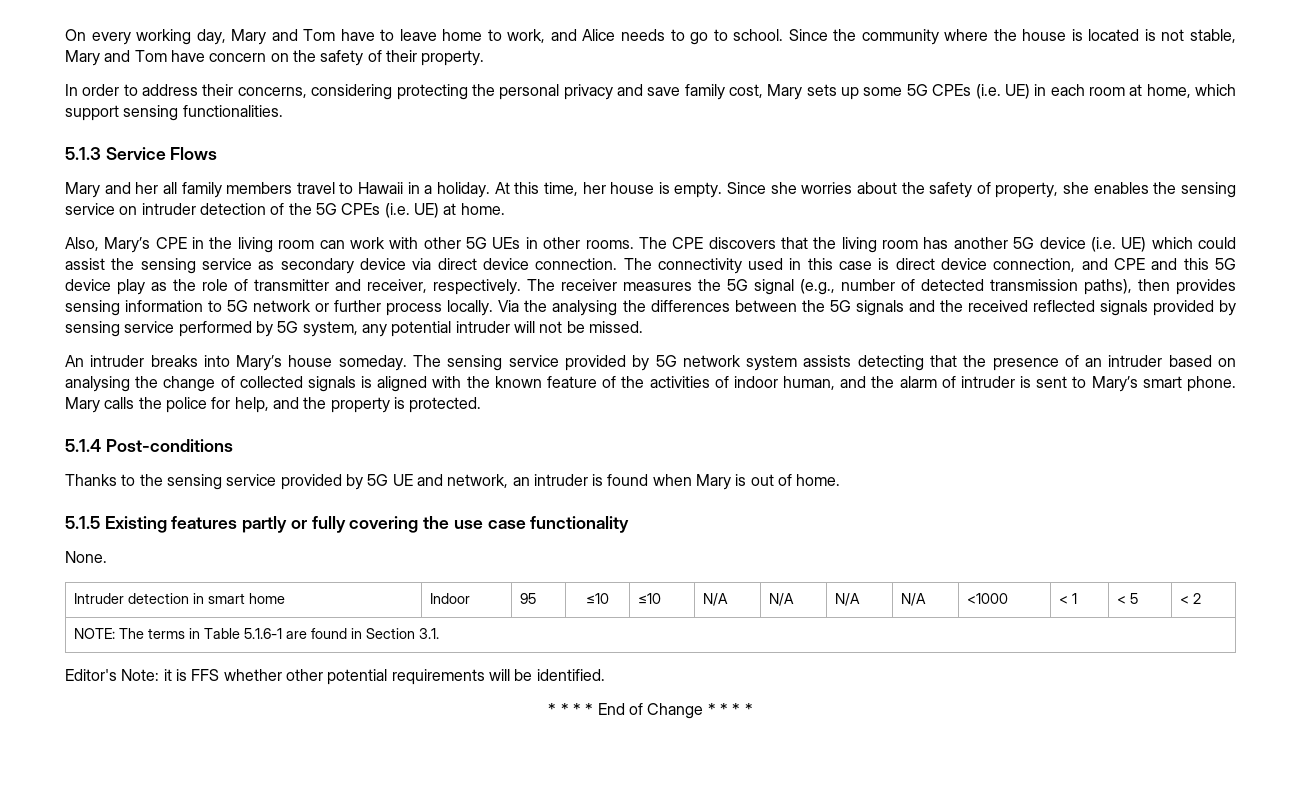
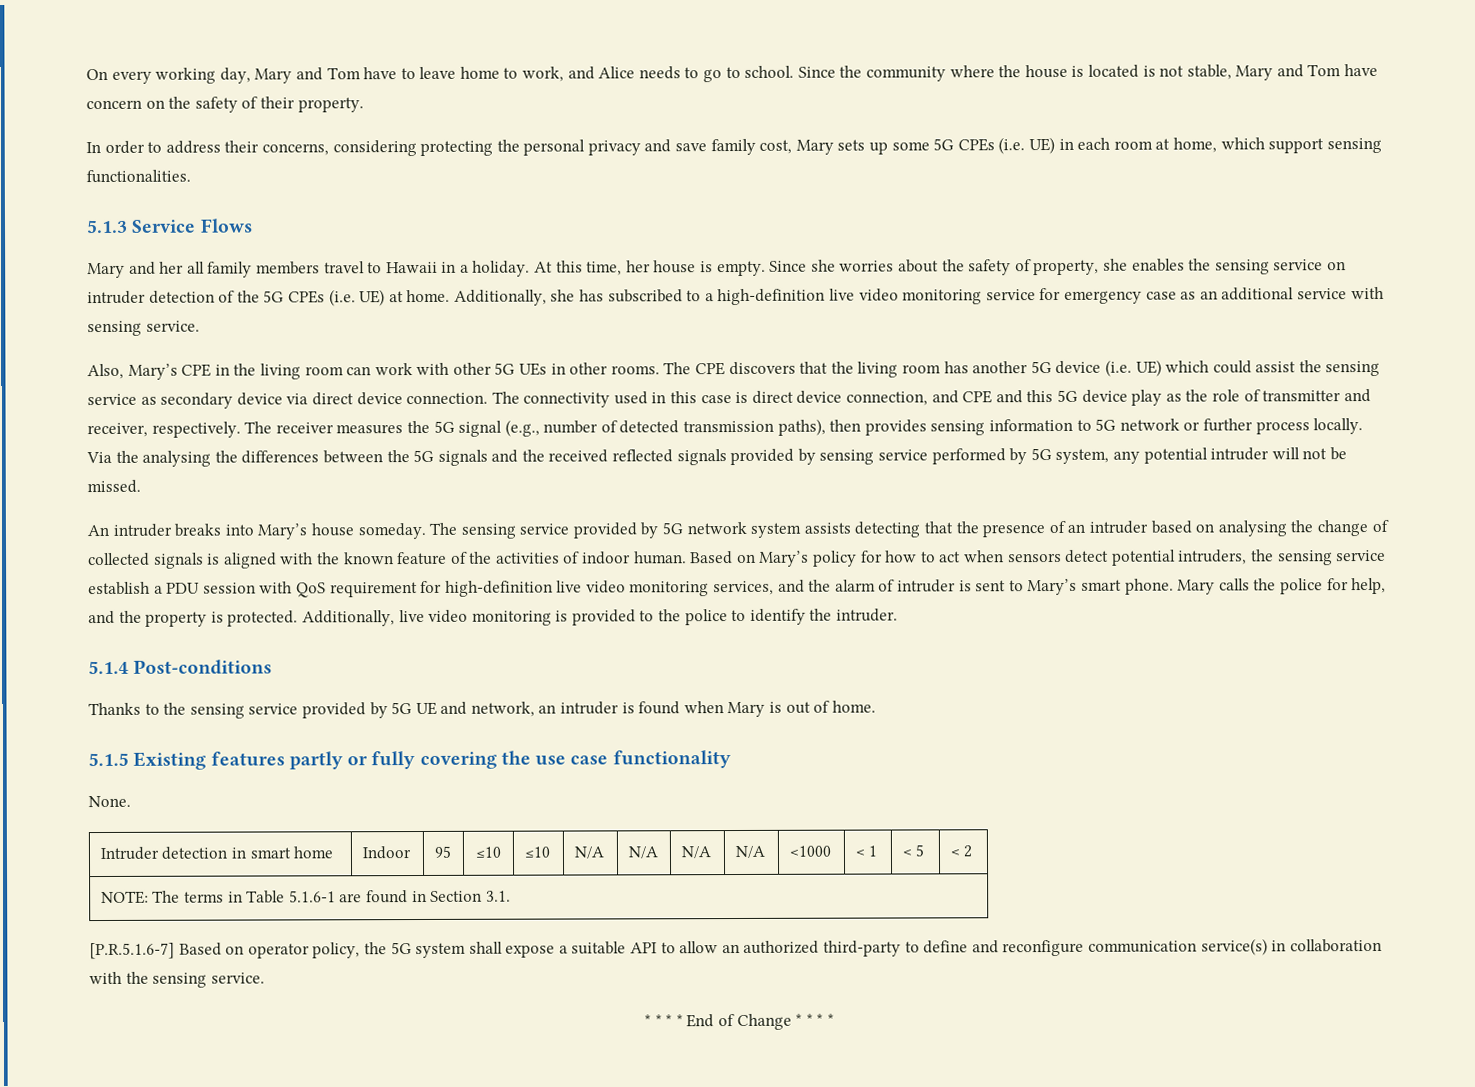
+ Additionally, she has subscribed to a high-definition live video monitoring service for emergency case as an additional service with sensing service.
- The sensing service provided by 5G network system assists detecting that the presence of an intruder based on analysing the change of collected signals is aligned with the known feature of the activities of indoor human, and the alarm of intruder is sent to Mary’s smart phone.
+ The sensing service provided by 5G network system assists detecting that the presence of an intruder based on analysing the change of collected signals is aligned with the known feature of the activities of indoor human. Based on Mary’s policy for how to act when sensors detect potential intruders, the sensing service establish a PDU session with QoS requirement for high-definition live video monitoring services, and the alarm of intruder is sent to Mary’s smart phone.
+ Additionally, live video monitoring is provided to the police to identify the intruder.
- Editor's Note: it is FFS whether other potential requirements will be identified.
+ [P.R.5.1.6-7] Based on operator policy, the 5G system shall expose a suitable API to allow an authorized third-party to define and reconfigure communication service(s) in collaboration with the sensing service.

